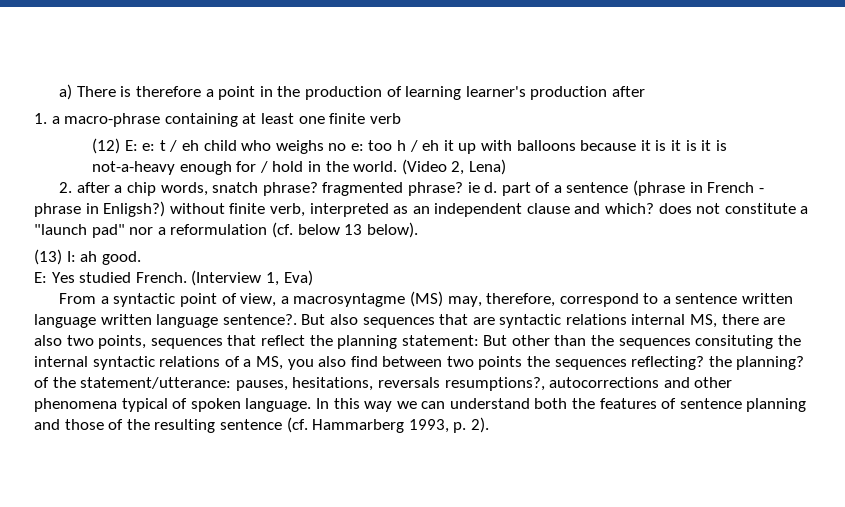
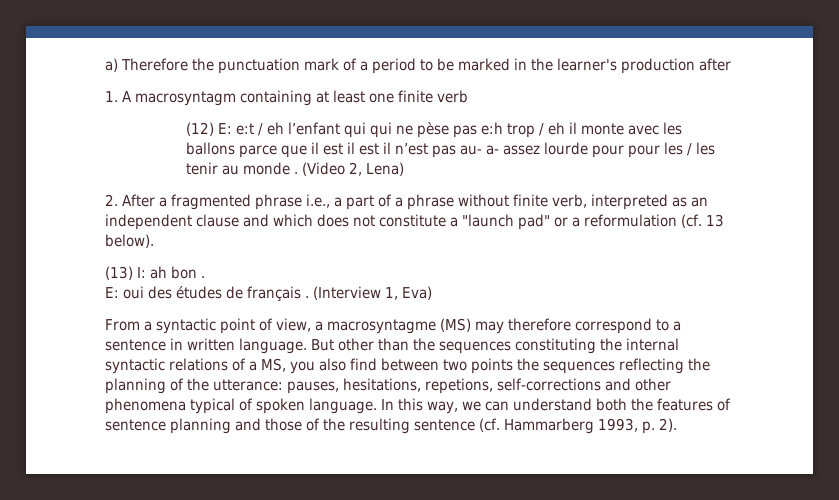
- a) There is therefore a point in the production of learning learner's production after
+ a) Therefore the punctuation mark of a period to be marked in the learner's production after
- 1. a macro-phrase containing at least one finite verb
+ 1. A macrosyntagm containing at least one finite verb
- (12) E: e: t / eh child who weighs no e: too h / eh it up with balloons because it is it is it is not-a-heavy enough for / hold in the world. (Video 2, Lena)
- 2. after a chip words, snatch phrase? fragmented phrase? ie d. part of a sentence (phrase in French - phrase in Enligsh?) without finite verb, interpreted as an independent clause and which? does not constitute a "launch pad" nor a reformulation (cf. below 13 below).
+ (12) E: e:t / eh l’enfant qui qui ne pèse pas e:h trop / eh il monte avec les ballons parce que il est il est il n’est pas au- a- assez lourde pour pour les / les tenir au monde . (Video 2, Lena)
+ 2. After a fragmented phrase i.e., a part of a phrase without finite verb, interpreted as an independent clause and which does not constitute a "launch pad" or a reformulation (cf. 13 below).
- (13) I: ah good.
- E: Yes studied French.
+ (13) I: ah bon .
+ E: oui des études de français .
- From a syntactic point of view, a macrosyntagme (MS) may, therefore, correspond to a sentence written language written language sentence?. But also sequences that are syntactic relations internal MS, there are also two points, sequences that reflect the planning statement: But other than the sequences consituting the internal syntactic relations of a MS, you also find between two points the sequences reflecting? the planning? of the statement/utterance: pauses, hesitations, reversals resumptions?, autocorrections and other phenomena typical of spoken language.
+ From a syntactic point of view, a macrosyntagme (MS) may therefore correspond to a sentence in written language. But other than the sequences constituting the internal syntactic relations of a MS, you also find between two points the sequences reflecting the planning of the utterance: pauses, hesitations, repetions, self-corrections and other phenomena typical of spoken language.
- In this way we can understand both the features of sentence planning and those of the resulting sentence (cf. Hammarberg 1993, p. 2).
+ In this way, we can understand both the features of sentence planning and those of the resulting sentence (cf. Hammarberg 1993, p. 2).

